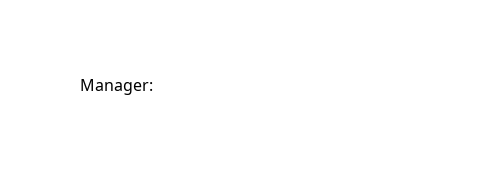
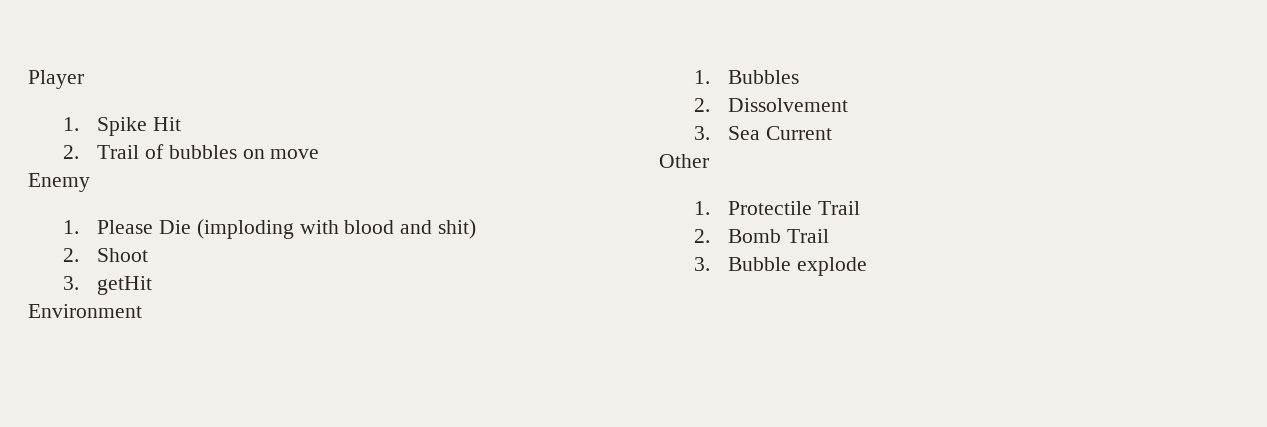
- Manager:
+ Player
+ 1. Spike Hit
+ 2. Trail of bubbles on move
+ Enemy
+ 1. Please Die (imploding with blood and shit)
+ 2. Shoot
+ 3. getHit
+ Environment
+ 1. Bubbles
+ 2. Dissolvement
+ 3. Sea Current
+ Other
+ 1. Protectile Trail
+ 2. Bomb Trail
+ 3. Bubble explode

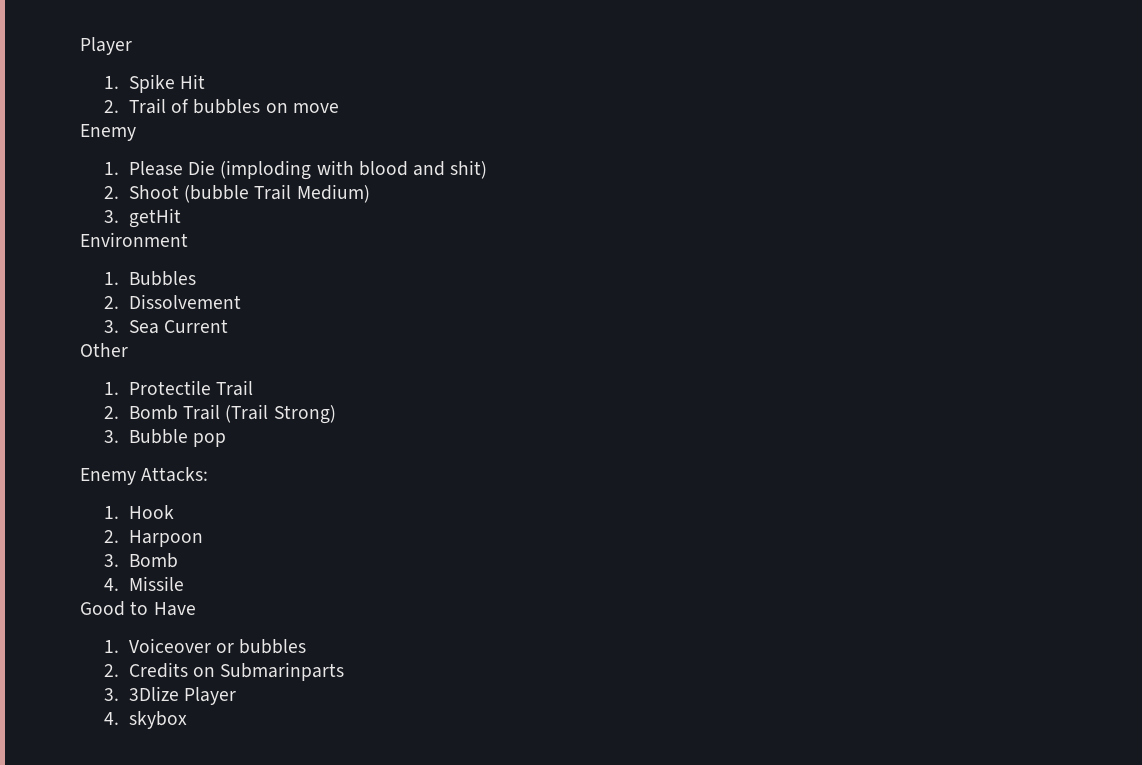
- 2. Shoot
+ 2. Shoot (bubble Trail Medium)
- 2. Bomb Trail
+ 2. Bomb Trail (Trail Strong)
- 3. Bubble explode
+ 3. Bubble pop
+ Enemy Attacks:
+ 1. Hook
+ 2. Harpoon
+ 3. Bomb
+ 4. Missile
+ Good to Have
+ 1. Voiceover or bubbles
+ 2. Credits on Submarinparts
+ 3. 3Dlize Player
+ 4. skybox

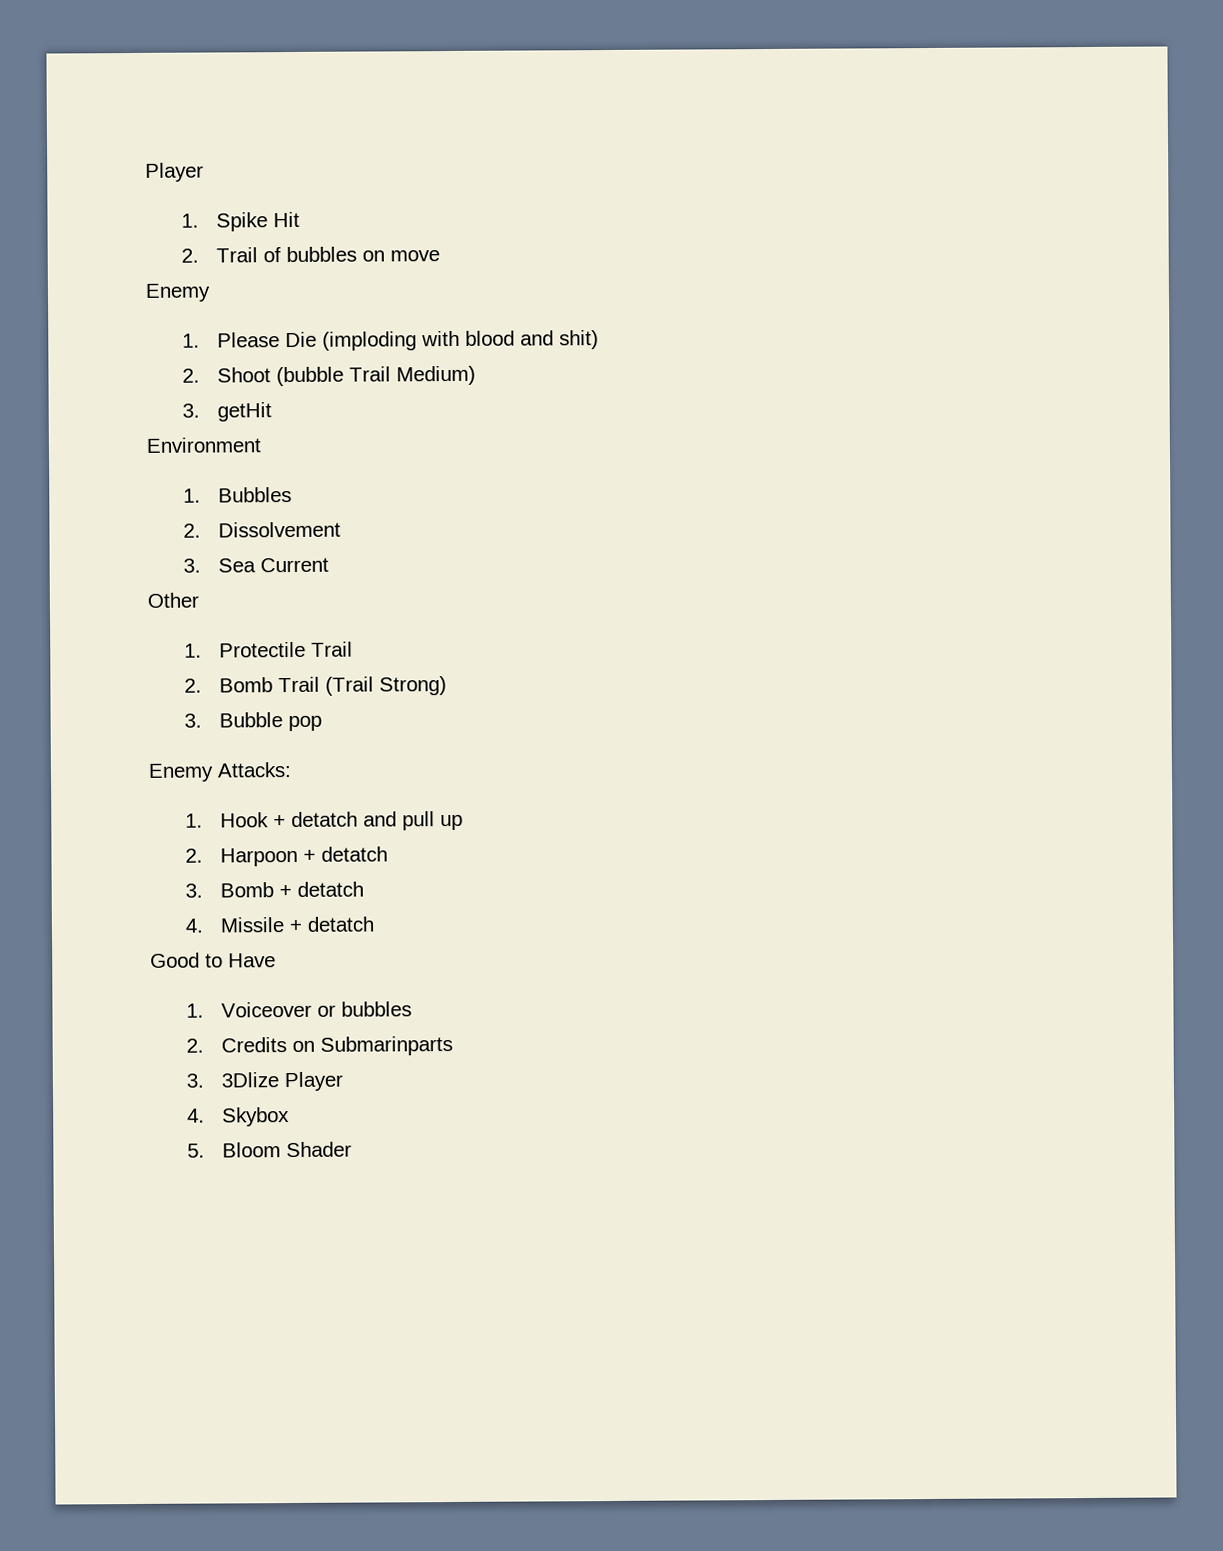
- 1. Hook
+ 1. Hook + detatch and pull up
- 2. Harpoon
+ 2. Harpoon + detatch
- 3. Bomb
+ 3. Bomb + detatch
- 4. Missile
+ 4. Missile + detatch
- 4. skybox
+ 4. Skybox
+ 5. Bloom Shader

